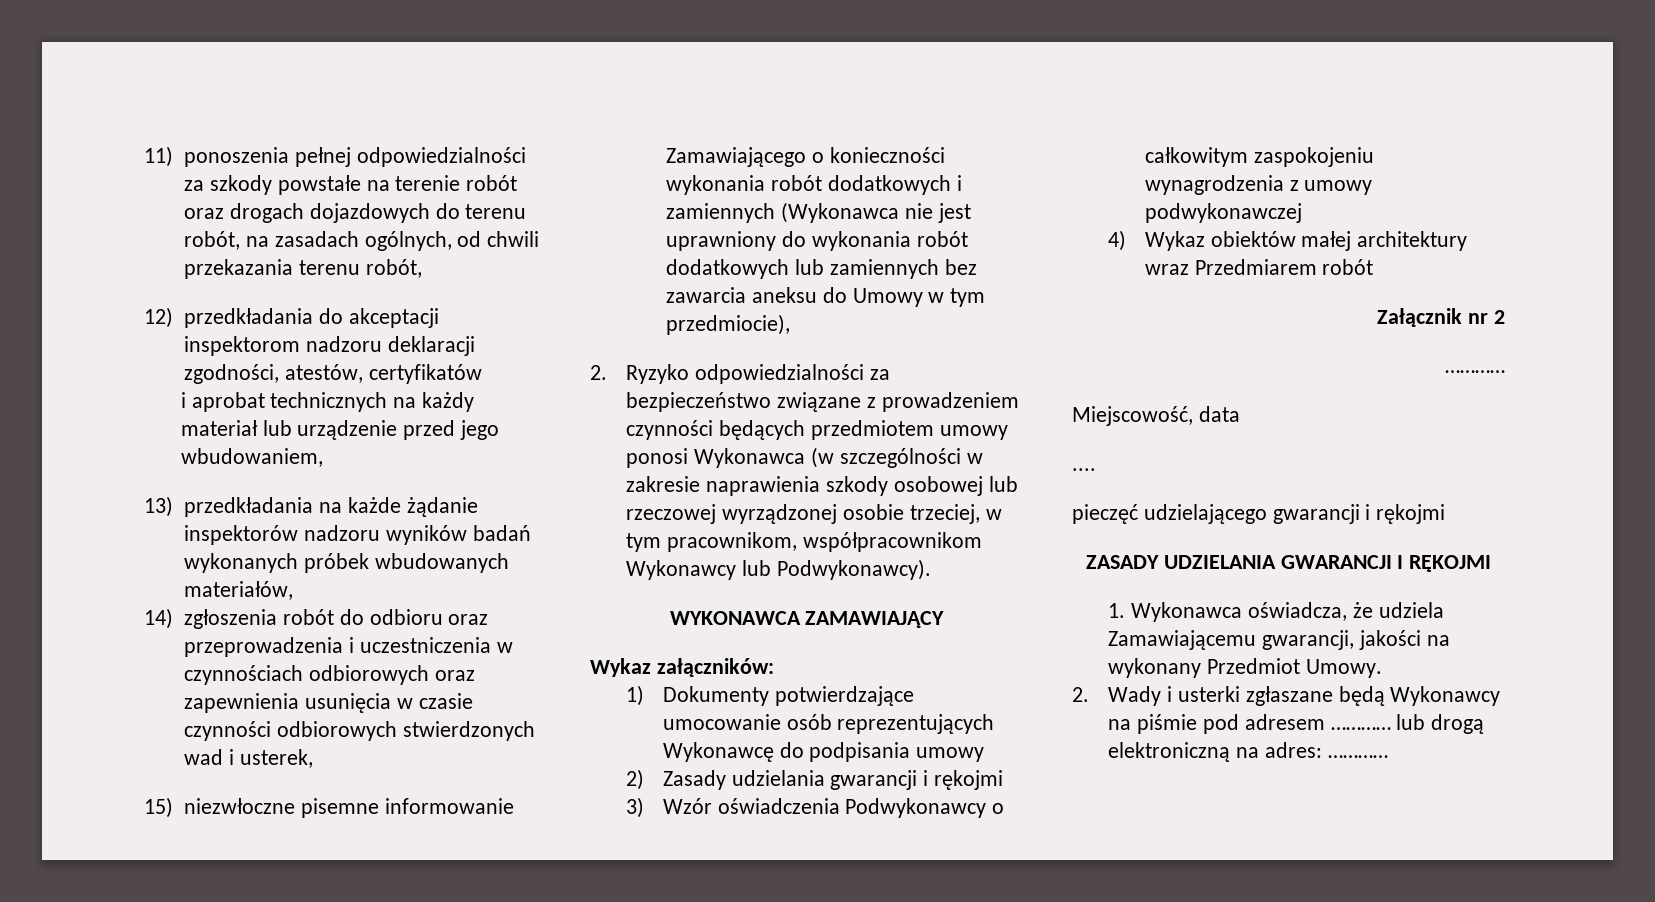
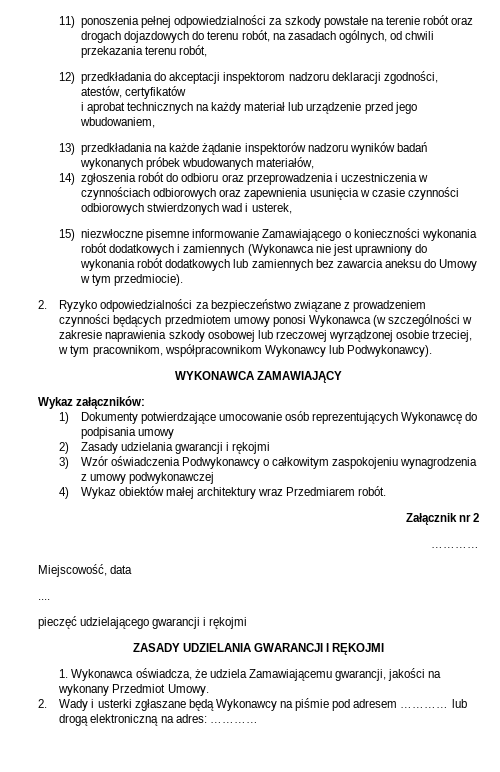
- 15) niezwłoczne pisemne informowanie Zamawiającego o konieczności wykonania robót dodatkowych i zamiennych (Wykonawca nie jest uprawniony do wykonania robót dodatkowych lub zamiennych bez zawarcia aneksu do Umowy w tym przedmiocie),
+ 15) niezwłoczne pisemne informowanie Zamawiającego o konieczności wykonania robót dodatkowych i zamiennych (Wykonawca nie jest uprawniony do wykonania robót dodatkowych lub zamiennych bez zawarcia aneksu do Umowy w tym przedmiocie).
- 4) Wykaz obiektów małej architektury wraz Przedmiarem robót
+ 4) Wykaz obiektów małej architektury wraz Przedmiarem robót.

